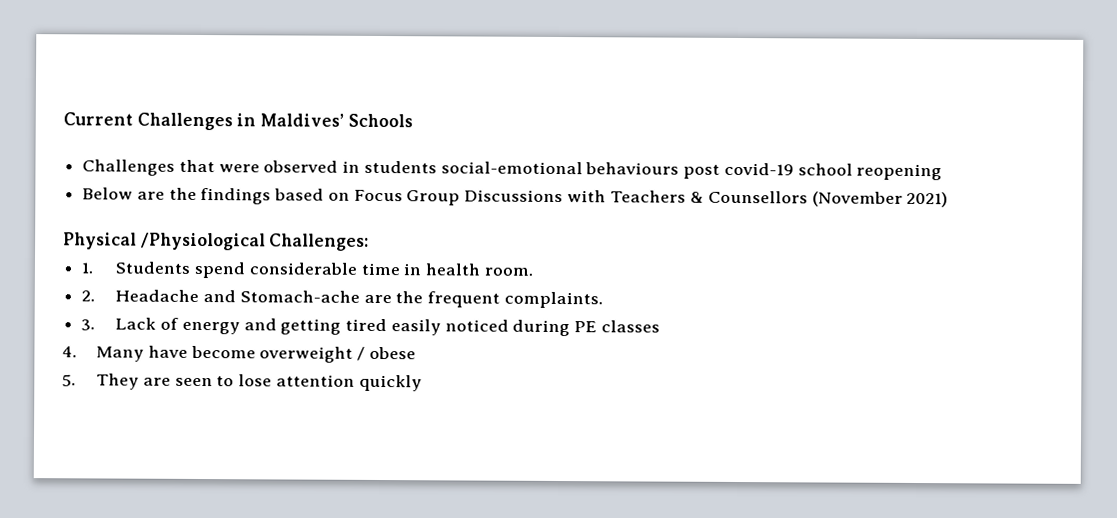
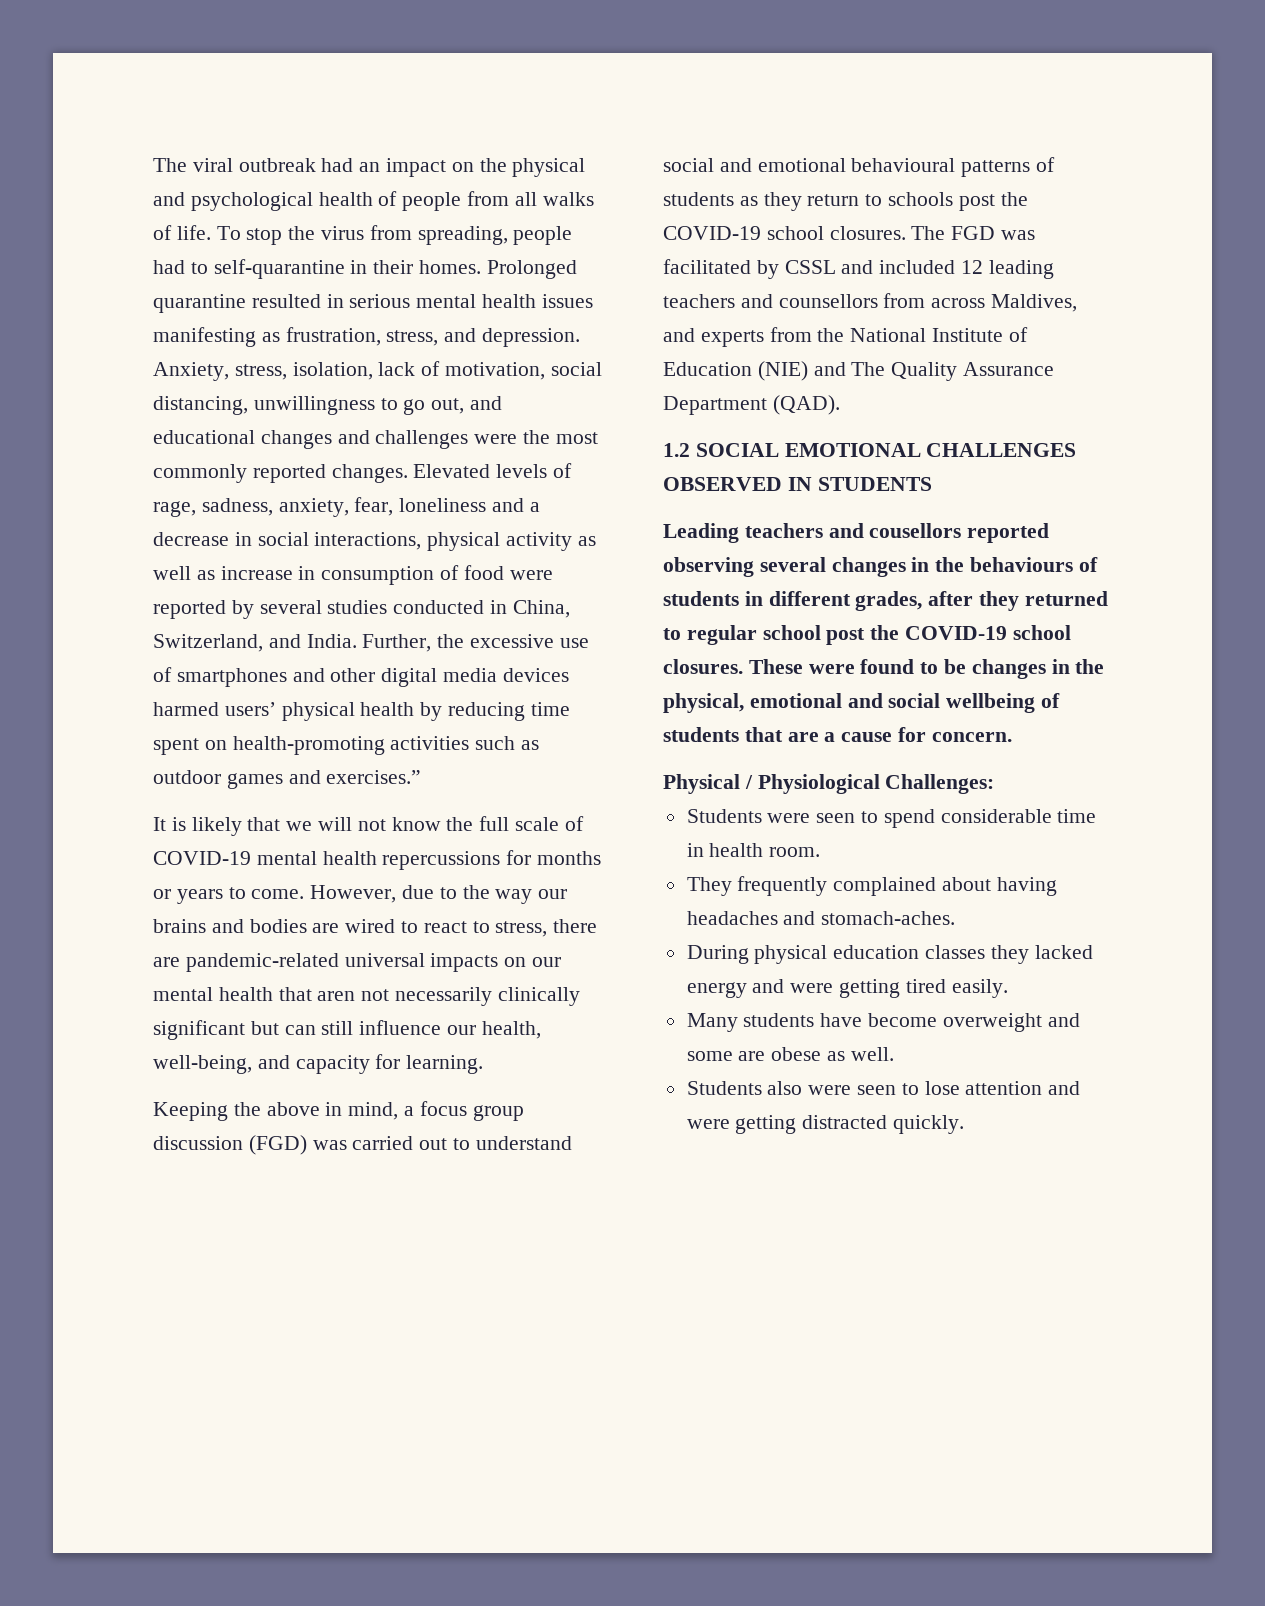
- Current Challenges in Maldives’ Schools
- Challenges that were observed in students social-emotional behaviours post covid-19 school reopening
- Below are the findings based on Focus Group Discussions with Teachers & Counsellors (November 2021)
+ The viral outbreak had an impact on the physical and psychological health of people from all walks of life. To stop the virus from spreading, people had to self-quarantine in their homes. Prolonged quarantine resulted in serious mental health issues manifesting as frustration, stress, and depression. Anxiety, stress, isolation, lack of motivation, social distancing, unwillingness to go out, and educational changes and challenges were the most commonly reported changes. Elevated levels of rage, sadness, anxiety, fear, loneliness and a decrease in social interactions, physical activity as well as increase in consumption of food were reported by several studies conducted in China, Switzerland, and India. Further, the excessive use of smartphones and other digital media devices harmed users’ physical health by reducing time spent on health-promoting activities such as outdoor games and exercises.”
+ It is likely that we will not know the full scale of COVID-19 mental health repercussions for months or years to come. However, due to the way our brains and bodies are wired to react to stress, there are pandemic-related universal impacts on our mental health that aren not necessarily clinically significant but can still influence our health, well-being, and capacity for learning.
+ Keeping the above in mind, a focus group discussion (FGD) was carried out to understand social and emotional behavioural patterns of students as they return to schools post the COVID-19 school closures. The FGD was facilitated by CSSL and included 12 leading teachers and counsellors from across Maldives, and experts from the National Institute of Education (NIE) and The Quality Assurance Department (QAD).
+ 1.2 SOCIAL EMOTIONAL CHALLENGES OBSERVED IN STUDENTS
+ Leading teachers and cousellors reported observing several changes in the behaviours of students in different grades, after they returned to regular school post the COVID-19 school closures. These were found to be changes in the physical, emotional and social wellbeing of students that are a cause for concern.
- Physical /Physiological Challenges:
+ Physical / Physiological Challenges:
- 1. Students spend considerable time in health room.
+ Students were seen to spend considerable time in health room.
- 2. Headache and Stomach-ache are the frequent complaints.
- 3. Lack of energy and getting tired easily noticed during PE classes
- 4. Many have become overweight / obese
- 5. They are seen to lose attention quickly
+ They frequently complained about having headaches and stomach-aches.
+ During physical education classes they lacked energy and were getting tired easily.
+ Many students have become overweight and some are obese as well.
+ Students also were seen to lose attention and were getting distracted quickly.

